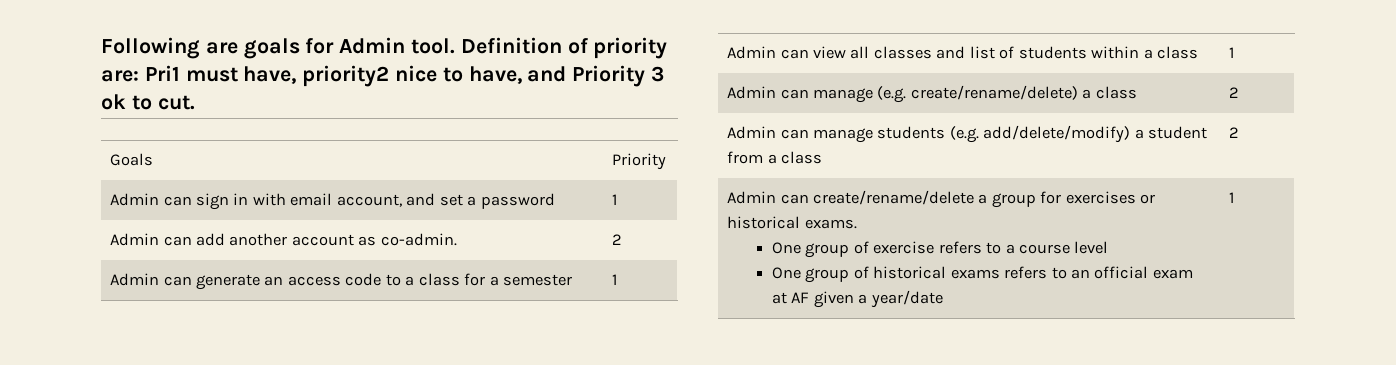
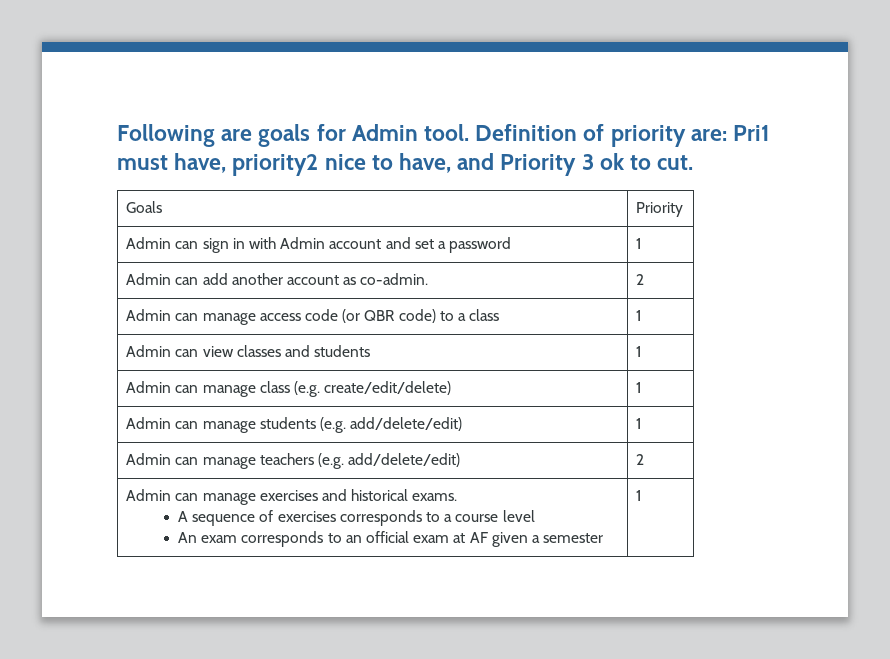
- Admin can sign in with email account, and set a password | 1
+ Admin can sign in with Admin account and set a password | 1
- Admin can generate an access code to a class for a semester | 1
- Admin can view all classes and list of students within a class | 1
- Admin can manage (e.g. create/rename/delete) a class | 2
- Admin can manage students (e.g. add/delete/modify) a student from a class | 2
- Admin can create/rename/delete a group for exercises or historical exams.
- One group of exercise refers to a course level
- One group of historical exams refers to an official exam at AF given a year/date | 1
+ Admin can manage access code (or QBR code) to a class | 1
+ Admin can view classes and students | 1
+ Admin can manage class (e.g. create/edit/delete) | 1
+ Admin can manage students (e.g. add/delete/edit) | 1
+ Admin can manage teachers (e.g. add/delete/edit) | 2
+ Admin can manage exercises and historical exams.
+ A sequence of exercises corresponds to a course level
+ An exam corresponds to an official exam at AF given a semester | 1

